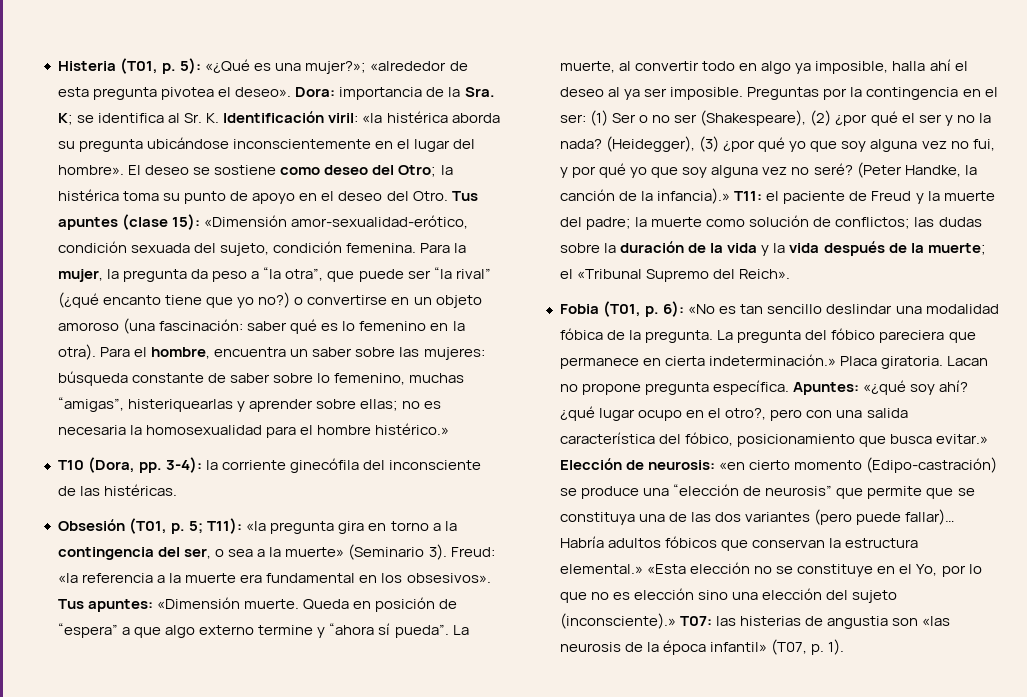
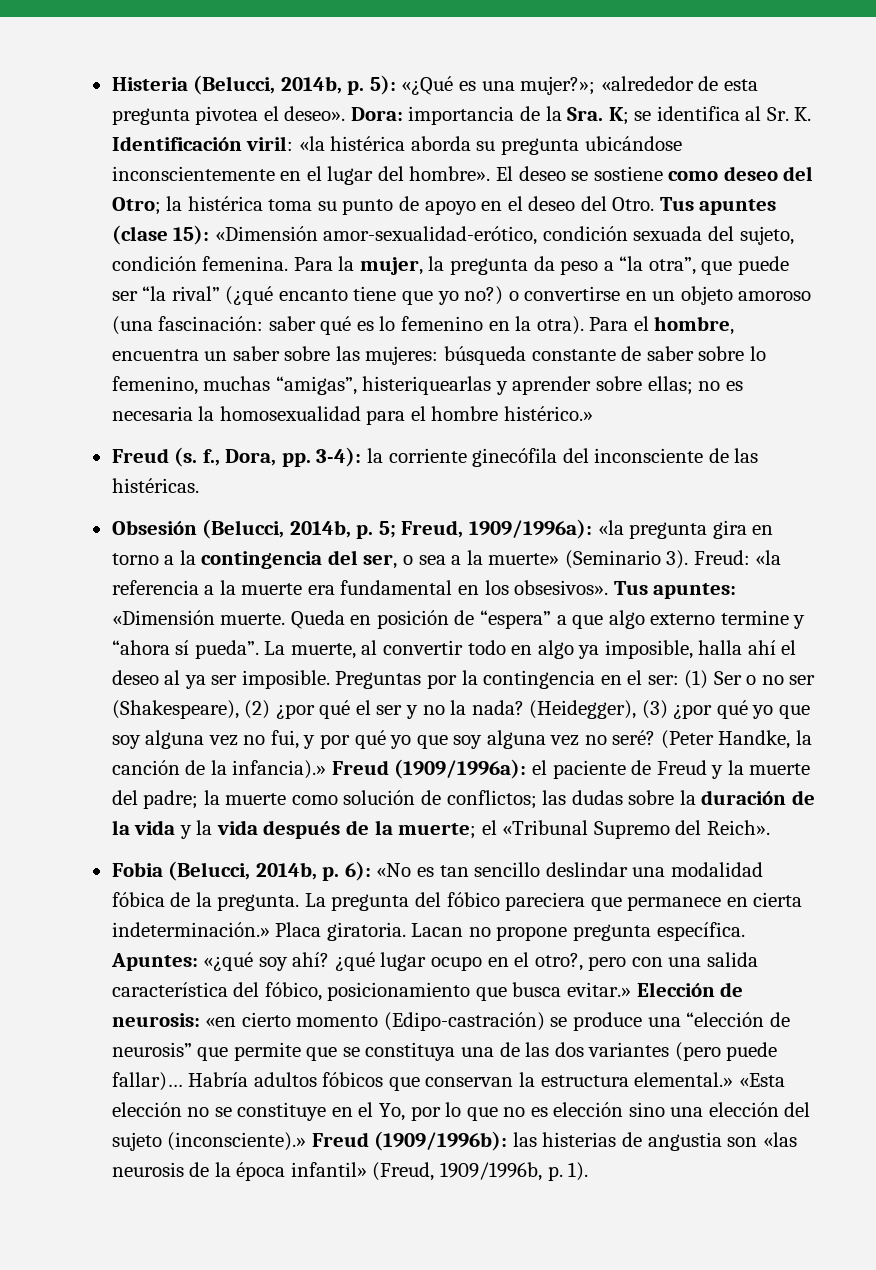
- Histeria (T01, p. 5): «¿Qué es una mujer?»; «alrededor de esta pregunta pivotea el deseo».
+ Histeria (Belucci, 2014b, p. 5): «¿Qué es una mujer?»; «alrededor de esta pregunta pivotea el deseo».
- T10 (Dora, pp. 3-4): la corriente ginecófila del inconsciente de las histéricas.
+ Freud (s. f., Dora, pp. 3-4): la corriente ginecófila del inconsciente de las histéricas.
- Obsesión (T01, p. 5; T11): «la pregunta gira en torno a la contingencia del ser, o sea a la muerte» (Seminario 3).
+ Obsesión (Belucci, 2014b, p. 5; Freud, 1909/1996a): «la pregunta gira en torno a la contingencia del ser, o sea a la muerte» (Seminario 3).
- T11: el paciente de Freud y la muerte del padre; la muerte como solución de conflictos; las dudas sobre la duración de la vida y la vida después de la muerte; el «Tribunal Supremo del Reich».
+ Freud (1909/1996a): el paciente de Freud y la muerte del padre; la muerte como solución de conflictos; las dudas sobre la duración de la vida y la vida después de la muerte; el «Tribunal Supremo del Reich».
- Fobia (T01, p. 6): «No es tan sencillo deslindar una modalidad fóbica de la pregunta.
+ Fobia (Belucci, 2014b, p. 6): «No es tan sencillo deslindar una modalidad fóbica de la pregunta.
- T07: las histerias de angustia son «las neurosis de la época infantil» (T07, p. 1).
+ Freud (1909/1996b): las histerias de angustia son «las neurosis de la época infantil» (Freud, 1909/1996b, p. 1).

